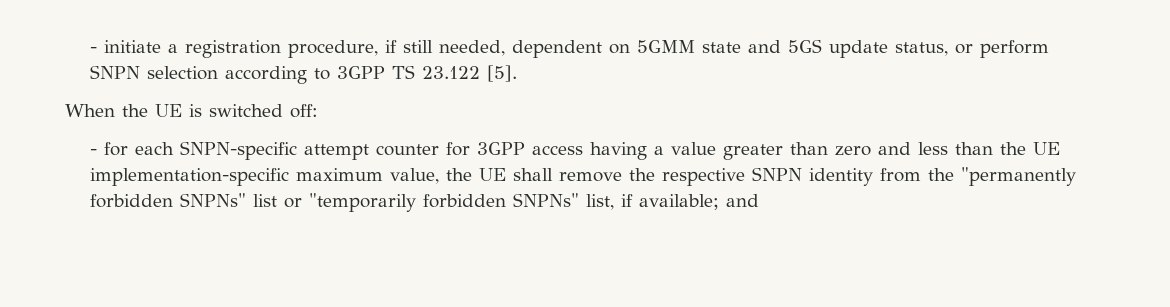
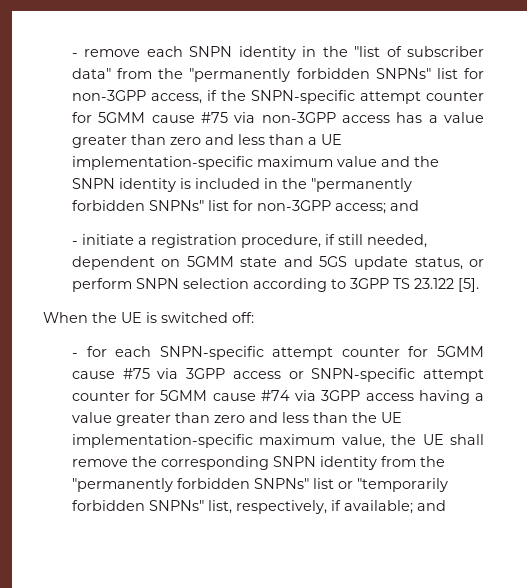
+ - remove each SNPN identity in the "list of subscriber data" from the "permanently forbidden SNPNs" list for non-3GPP access, if the SNPN-specific attempt counter for 5GMM cause #75 via non-3GPP access has a value greater than zero and less than a UE implementation-specific maximum value and the SNPN identity is included in the "permanently forbidden SNPNs" list for non-3GPP access; and
- - for each SNPN-specific attempt counter for 3GPP access having a value greater than zero and less than the UE implementation-specific maximum value, the UE shall remove the respective SNPN identity from the "permanently forbidden SNPNs" list or "temporarily forbidden SNPNs" list, if available; and
+ - for each SNPN-specific attempt counter for 5GMM cause #75 via 3GPP access or SNPN-specific attempt counter for 5GMM cause #74 via 3GPP access having a value greater than zero and less than the UE implementation-specific maximum value, the UE shall remove the corresponding SNPN identity from the "permanently forbidden SNPNs" list or "temporarily forbidden SNPNs" list, respectively, if available; and

